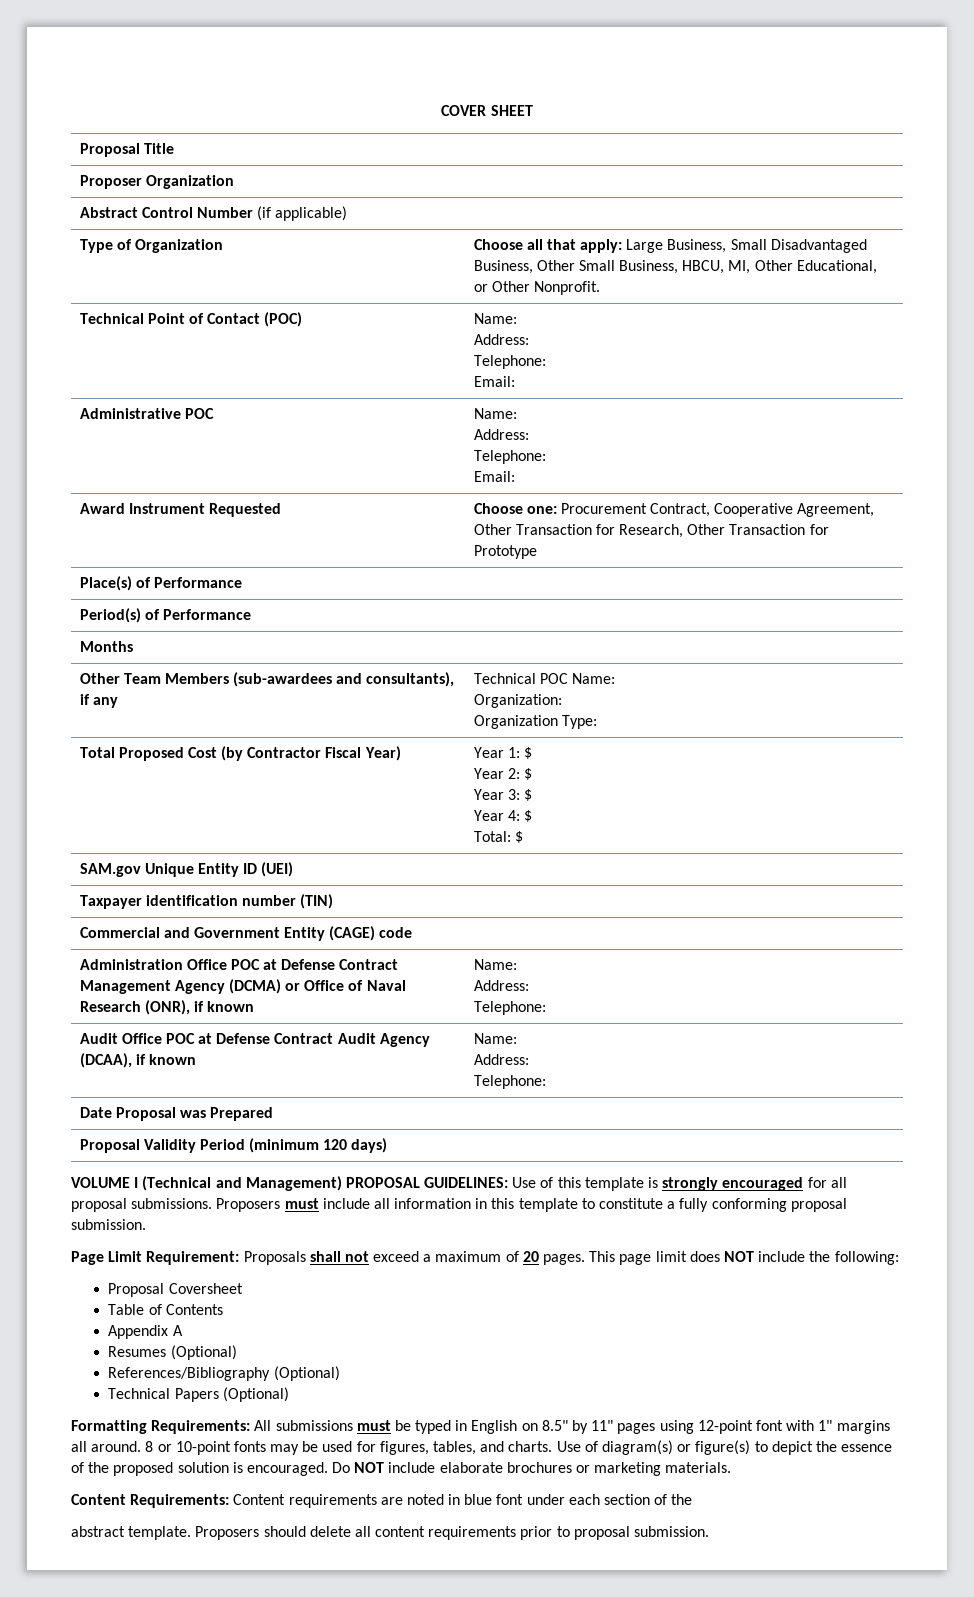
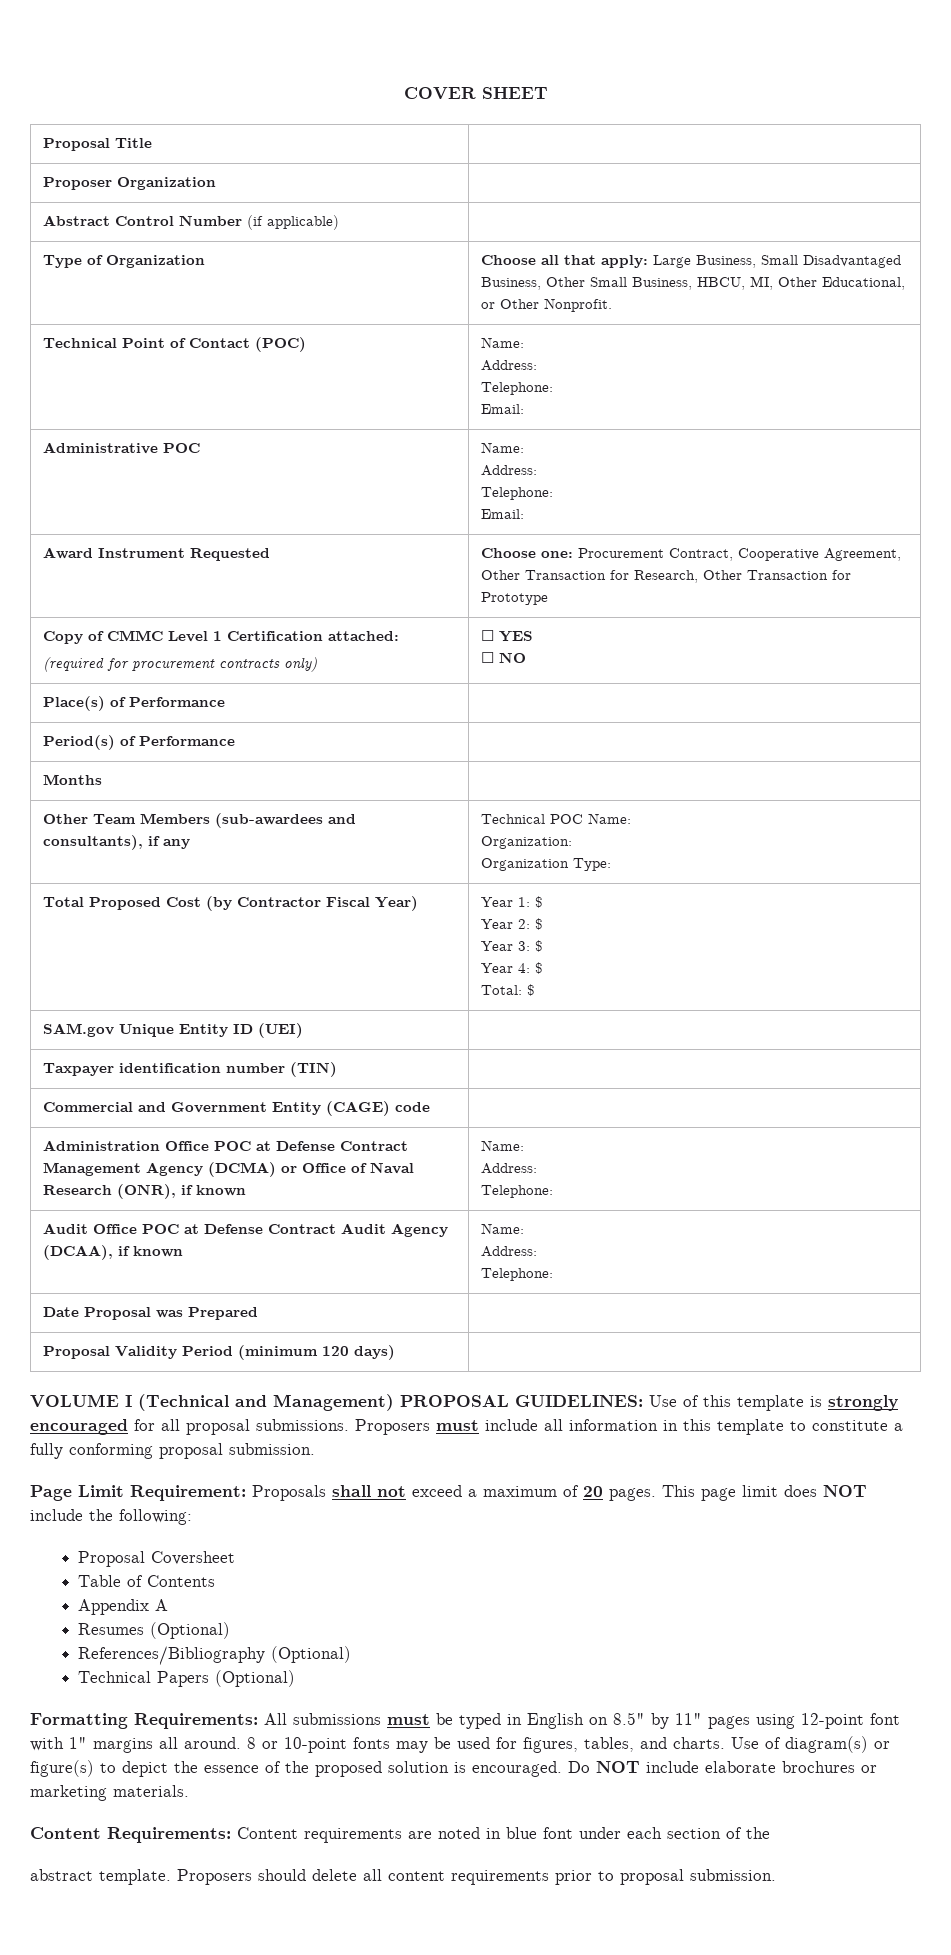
+ Copy of CMMC Level 1 Certification attached:
+ (required for procurement contracts only) | ☐ YES
+ ☐ NO

